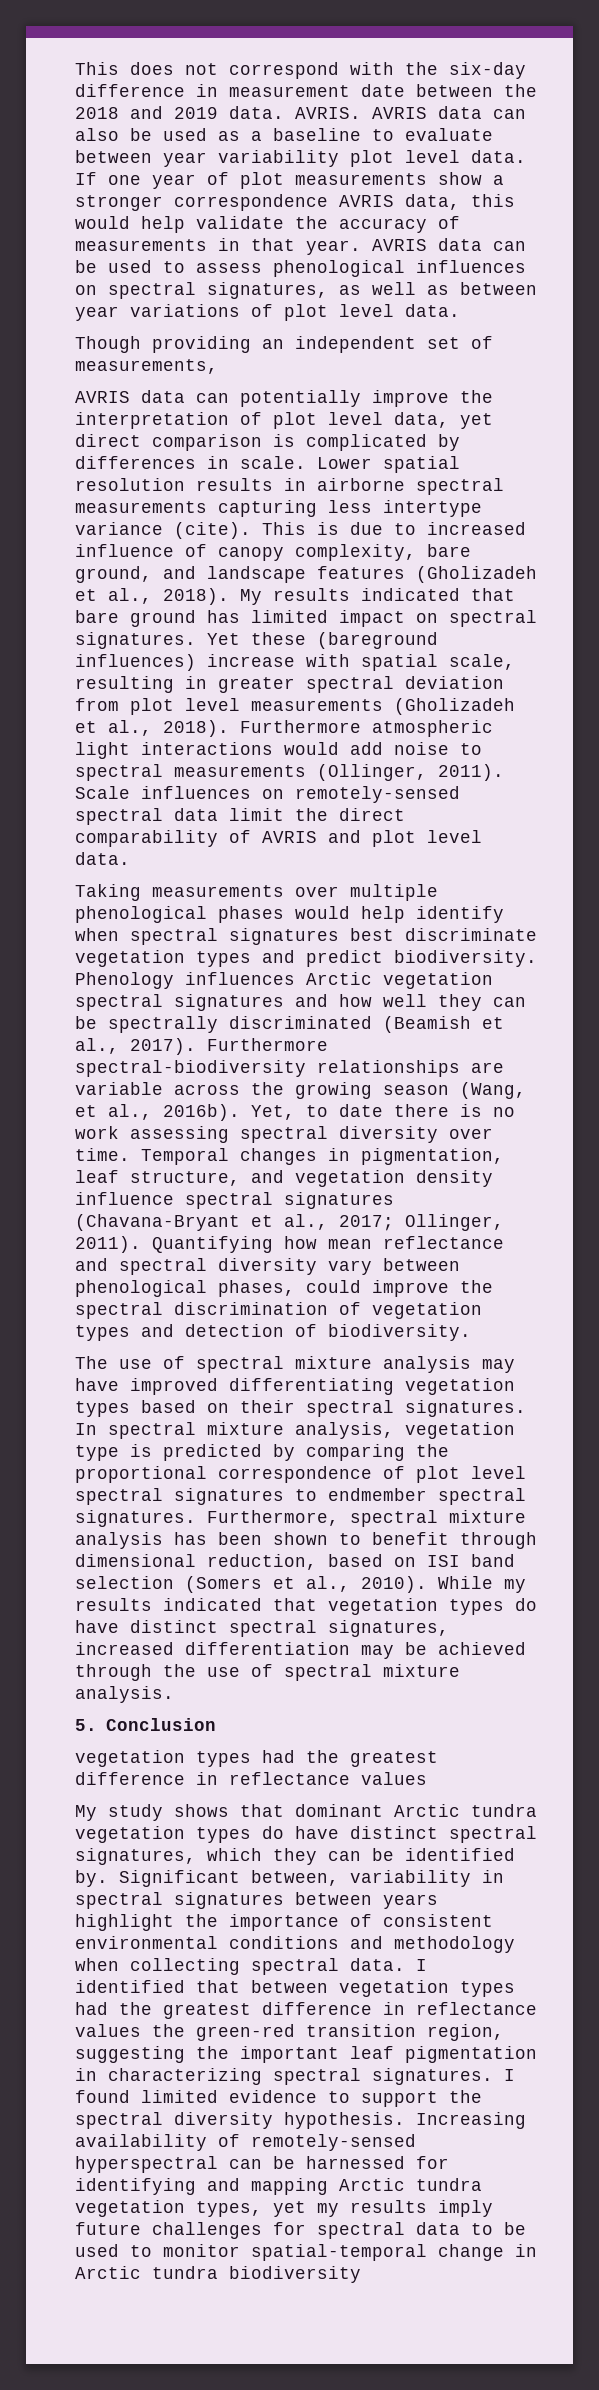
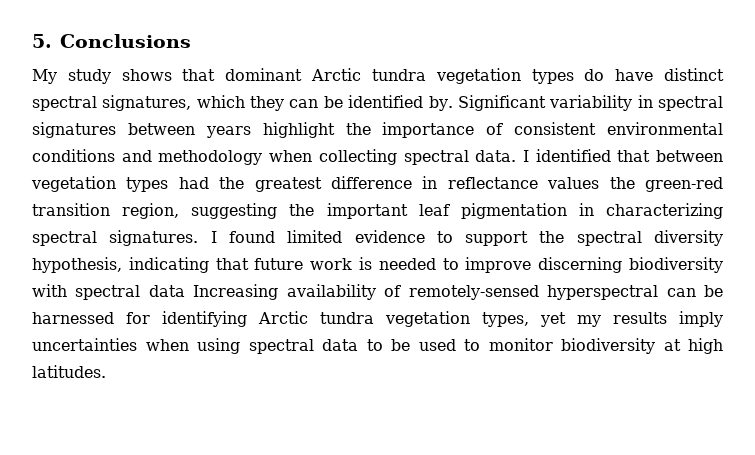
- This does not correspond with the six-day difference in measurement date between the 2018 and 2019 data. AVRIS. AVRIS data can also be used as a baseline to evaluate between year variability plot level data. If one year of plot measurements show a stronger correspondence AVRIS data, this would help validate the accuracy of measurements in that year. AVRIS data can be used to assess phenological influences on spectral signatures, as well as between year variations of plot level data.
- Though providing an independent set of measurements,
- AVRIS data can potentially improve the interpretation of plot level data, yet direct comparison is complicated by differences in scale. Lower spatial resolution results in airborne spectral measurements capturing less intertype variance (cite). This is due to increased influence of canopy complexity, bare ground, and landscape features (Gholizadeh et al., 2018). My results indicated that bare ground has limited impact on spectral signatures. Yet these (bareground influences) increase with spatial scale, resulting in greater spectral deviation from plot level measurements (Gholizadeh et al., 2018). Furthermore atmospheric light interactions would add noise to spectral measurements (Ollinger, 2011). Scale influences on remotely-sensed spectral data limit the direct comparability of AVRIS and plot level data.
- Taking measurements over multiple phenological phases would help identify when spectral signatures best discriminate vegetation types and predict biodiversity. Phenology influences Arctic vegetation spectral signatures and how well they can be spectrally discriminated (Beamish et al., 2017). Furthermore spectral-biodiversity relationships are variable across the growing season (Wang, et al., 2016b). Yet, to date there is no work assessing spectral diversity over time. Temporal changes in pigmentation, leaf structure, and vegetation density influence spectral signatures (Chavana-Bryant et al., 2017; Ollinger, 2011). Quantifying how mean reflectance and spectral diversity vary between phenological phases, could improve the spectral discrimination of vegetation types and detection of biodiversity.
- The use of spectral mixture analysis may have improved differentiating vegetation types based on their spectral signatures. In spectral mixture analysis, vegetation type is predicted by comparing the proportional correspondence of plot level spectral signatures to endmember spectral signatures. Furthermore, spectral mixture analysis has been shown to benefit through dimensional reduction, based on ISI band selection (Somers et al., 2010). While my results indicated that vegetation types do have distinct spectral signatures, increased differentiation may be achieved through the use of spectral mixture analysis.
- 5. Conclusion
- vegetation types had the greatest difference in reflectance values
+ 5. Conclusions
- Significant between, variability in spectral signatures between years highlight the importance of consistent environmental conditions and methodology when collecting spectral data.
+ Significant variability in spectral signatures between years highlight the importance of consistent environmental conditions and methodology when collecting spectral data.
- I found limited evidence to support the spectral diversity hypothesis. Increasing availability of remotely-sensed hyperspectral can be harnessed for identifying and mapping Arctic tundra vegetation types, yet my results imply future challenges for spectral data to be used to monitor spatial-temporal change in Arctic tundra biodiversity
+ I found limited evidence to support the spectral diversity hypothesis, indicating that future work is needed to improve discerning biodiversity with spectral data Increasing availability of remotely-sensed hyperspectral can be harnessed for identifying Arctic tundra vegetation types, yet my results imply uncertainties when using spectral data to be used to monitor biodiversity at high latitudes.

